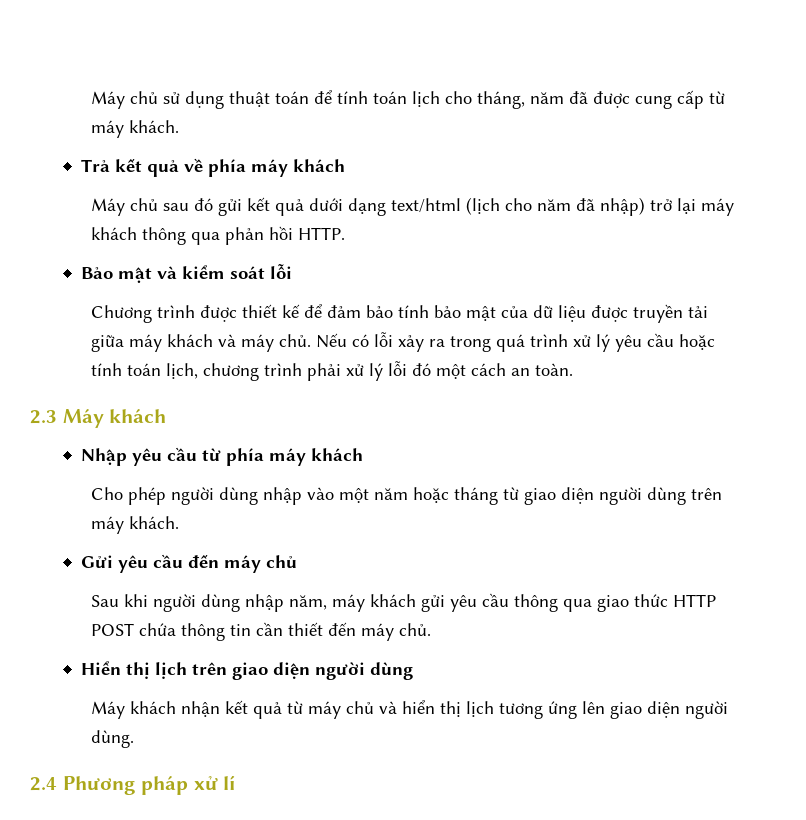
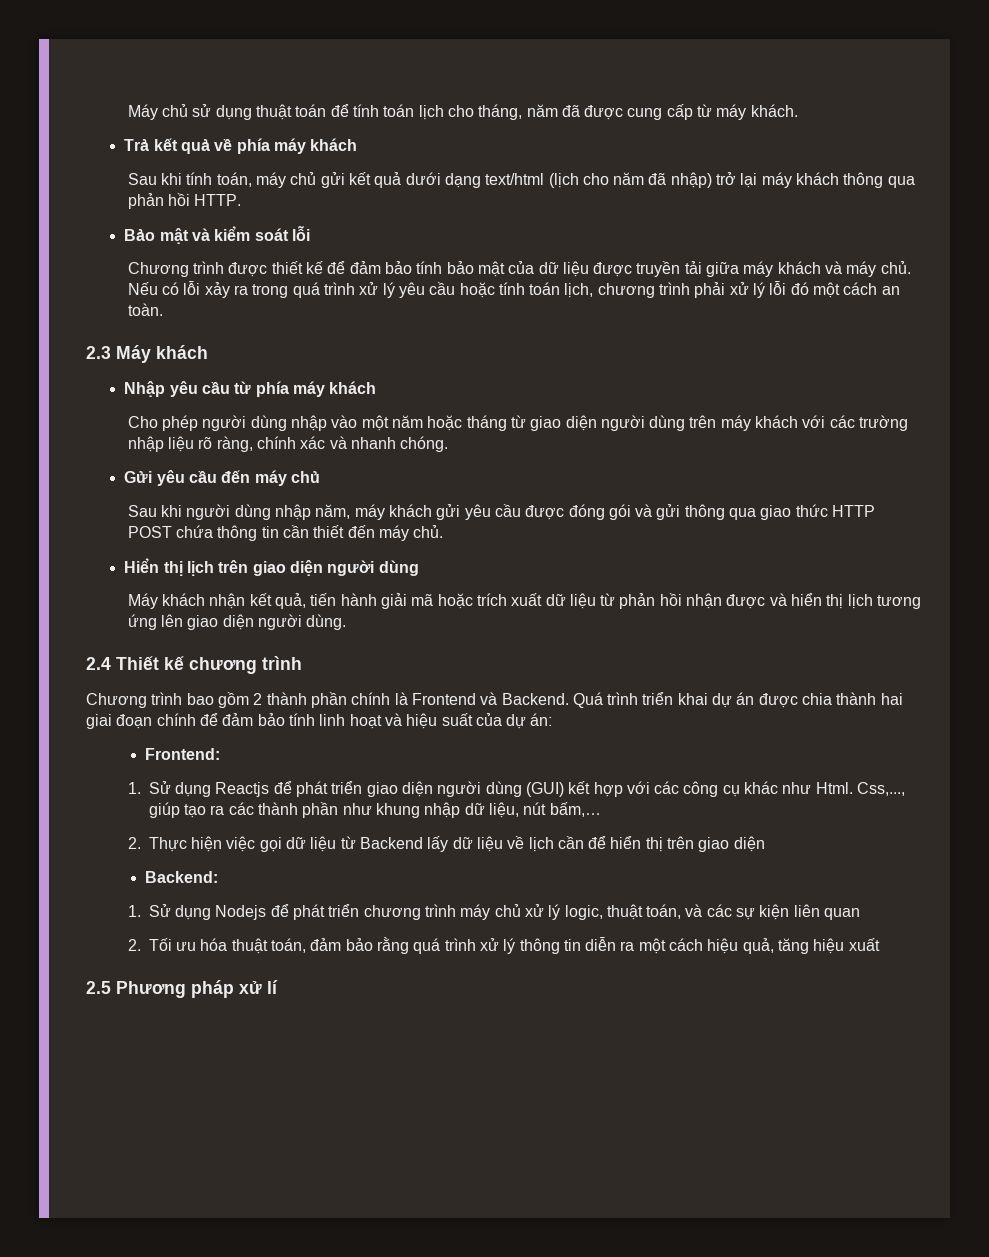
- Máy chủ sau đó gửi kết quả dưới dạng text/html (lịch cho năm đã nhập) trở lại máy khách thông qua phản hồi HTTP.
+ Sau khi tính toán, máy chủ gửi kết quả dưới dạng text/html (lịch cho năm đã nhập) trở lại máy khách thông qua phản hồi HTTP.
- Cho phép người dùng nhập vào một năm hoặc tháng từ giao diện người dùng trên máy khách.
+ Cho phép người dùng nhập vào một năm hoặc tháng từ giao diện người dùng trên máy khách với các trường nhập liệu rõ ràng, chính xác và nhanh chóng.
- Sau khi người dùng nhập năm, máy khách gửi yêu cầu thông qua giao thức HTTP POST chứa thông tin cần thiết đến máy chủ.
+ Sau khi người dùng nhập năm, máy khách gửi yêu cầu được đóng gói và gửi thông qua giao thức HTTP POST chứa thông tin cần thiết đến máy chủ.
- Máy khách nhận kết quả từ máy chủ và hiển thị lịch tương ứng lên giao diện người dùng.
+ Máy khách nhận kết quả, tiến hành giải mã hoặc trích xuất dữ liệu từ phản hồi nhận được và hiển thị lịch tương ứng lên giao diện người dùng.
- 2.4 Phương pháp xử lí
+ 2.4 Thiết kế chương trình
+ Chương trình bao gồm 2 thành phần chính là Frontend và Backend. Quá trình triển khai dự án được chia thành hai giai đoạn chính để đảm bảo tính linh hoạt và hiệu suất của dự án:
+ Frontend:
+ 1. Sử dụng Reactjs để phát triển giao diện người dùng (GUI) kết hợp với các công cụ khác như Html. Css,..., giúp tạo ra các thành phần như khung nhập dữ liệu, nút bấm,…
+ 2. Thực hiện việc gọi dữ liệu từ Backend lấy dữ liệu về lịch cần để hiển thị trên giao diện
+ Backend:
+ 1. Sử dụng Nodejs để phát triển chương trình máy chủ xử lý logic, thuật toán, và các sự kiện liên quan
+ 2. Tối ưu hóa thuật toán, đảm bảo rằng quá trình xử lý thông tin diễn ra một cách hiệu quả, tăng hiệu xuất
+ 2.5 Phương pháp xử lí

